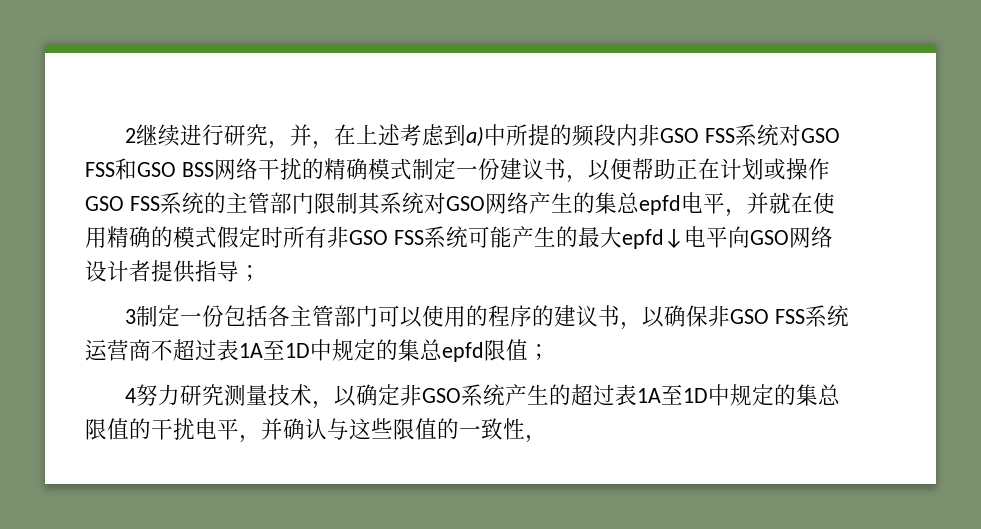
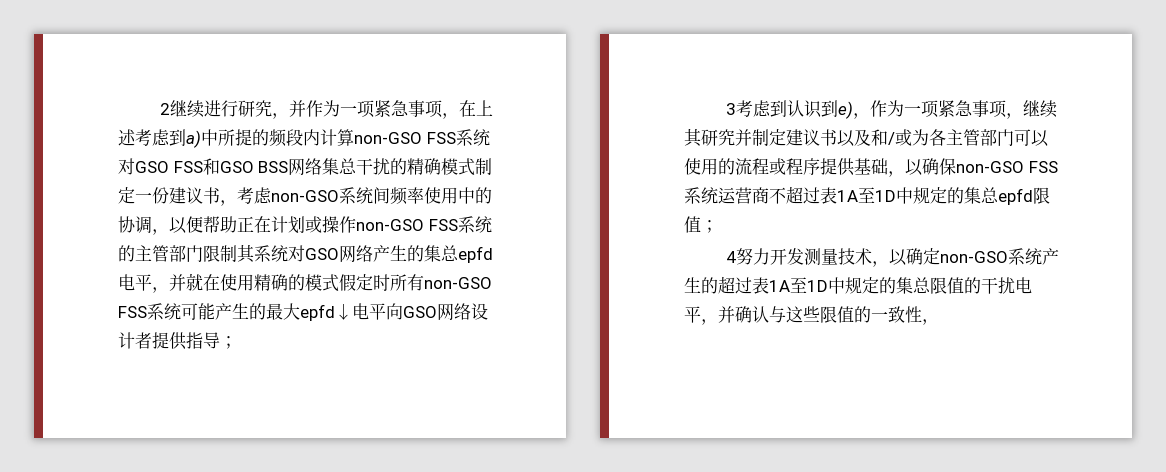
- 2继续进行研究，并，在上述考虑到a)中所提的频段内非GSO FSS系统对GSO FSS和GSO BSS网络干扰的精确模式制定一份建议书，以便帮助正在计划或操作GSO FSS系统的主管部门限制其系统对GSO网络产生的集总epfd电平，并就在使用精确的模式假定时所有非GSO FSS系统可能产生的最大epfd↓电平向GSO网络设计者提供指导；
+ 2继续进行研究，并作为一项紧急事项，在上述考虑到a)中所提的频段内计算non-GSO FSS系统对GSO FSS和GSO BSS网络集总干扰的精确模式制定一份建议书，考虑non-GSO系统间频率使用中的协调，以便帮助正在计划或操作non-GSO FSS系统的主管部门限制其系统对GSO网络产生的集总epfd电平，并就在使用精确的模式假定时所有non-GSO FSS系统可能产生的最大epfd↓电平向GSO网络设计者提供指导；
- 3制定一份包括各主管部门可以使用的程序的建议书，以确保非GSO FSS系统运营商不超过表1A至1D中规定的集总epfd限值；
+ 3考虑到认识到e)，作为一项紧急事项，继续其研究并制定建议书以及和/或为各主管部门可以使用的流程或程序提供基础，以确保non-GSO FSS系统运营商不超过表1A至1D中规定的集总epfd限值；
- 4努力研究测量技术，以确定非GSO系统产生的超过表1A至1D中规定的集总限值的干扰电平，并确认与这些限值的一致性，
+ 4努力开发测量技术，以确定non-GSO系统产生的超过表1A至1D中规定的集总限值的干扰电平，并确认与这些限值的一致性，

